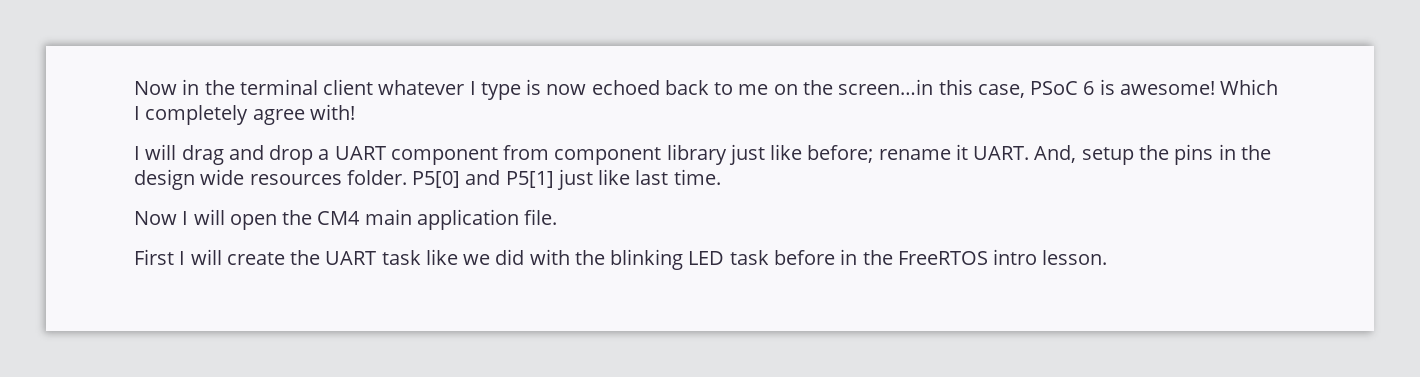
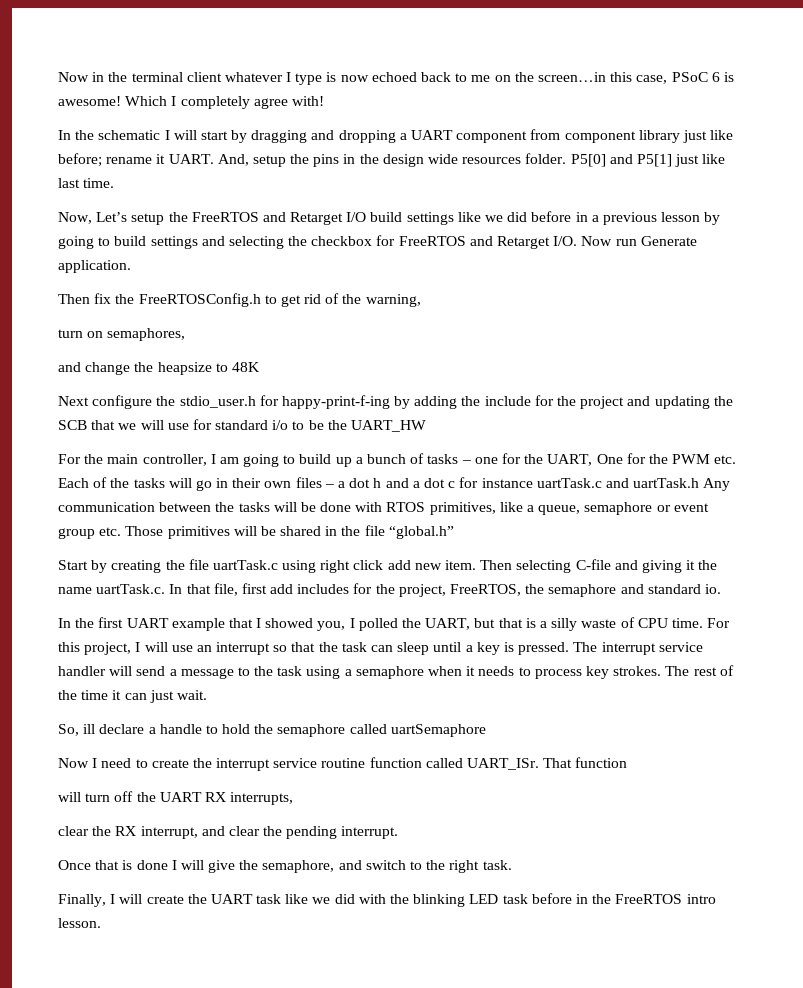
- I will drag and drop a UART component from component library just like before; rename it UART.
+ In the schematic I will start by dragging and dropping a UART component from component library just like before; rename it UART.
- Now I will open the CM4 main application file.
- First I will create the UART task like we did with the blinking LED task before in the FreeRTOS intro lesson.
+ Now, Let’s setup the FreeRTOS and Retarget I/O build settings like we did before in a previous lesson by going to build settings and selecting the checkbox for FreeRTOS and Retarget I/O. Now run Generate application.
+ Then fix the FreeRTOSConfig.h to get rid of the warning,
+ turn on semaphores,
+ and change the heapsize to 48K
+ Next configure the stdio_user.h for happy-print-f-ing by adding the include for the project and updating the SCB that we will use for standard i/o to be the UART_HW
+ For the main controller, I am going to build up a bunch of tasks – one for the UART, One for the PWM etc. Each of the tasks will go in their own files – a dot h and a dot c for instance uartTask.c and uartTask.h Any communication between the tasks will be done with RTOS primitives, like a queue, semaphore or event group etc. Those primitives will be shared in the file “global.h”
+ Start by creating the file uartTask.c using right click add new item. Then selecting C-file and giving it the name uartTask.c. In that file, first add includes for the project, FreeRTOS, the semaphore and standard io.
+ In the first UART example that I showed you, I polled the UART, but that is a silly waste of CPU time. For this project, I will use an interrupt so that the task can sleep until a key is pressed. The interrupt service handler will send a message to the task using a semaphore when it needs to process key strokes. The rest of the time it can just wait.
+ So, ill declare a handle to hold the semaphore called uartSemaphore
+ Now I need to create the interrupt service routine function called UART_ISr. That function
+ will turn off the UART RX interrupts,
+ clear the RX interrupt, and clear the pending interrupt.
+ Once that is done I will give the semaphore, and switch to the right task.
+ Finally, I will create the UART task like we did with the blinking LED task before in the FreeRTOS intro lesson.

